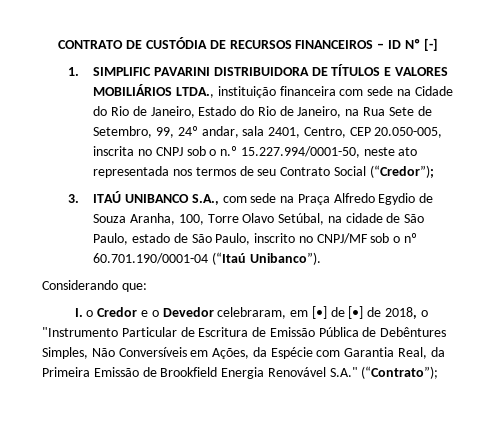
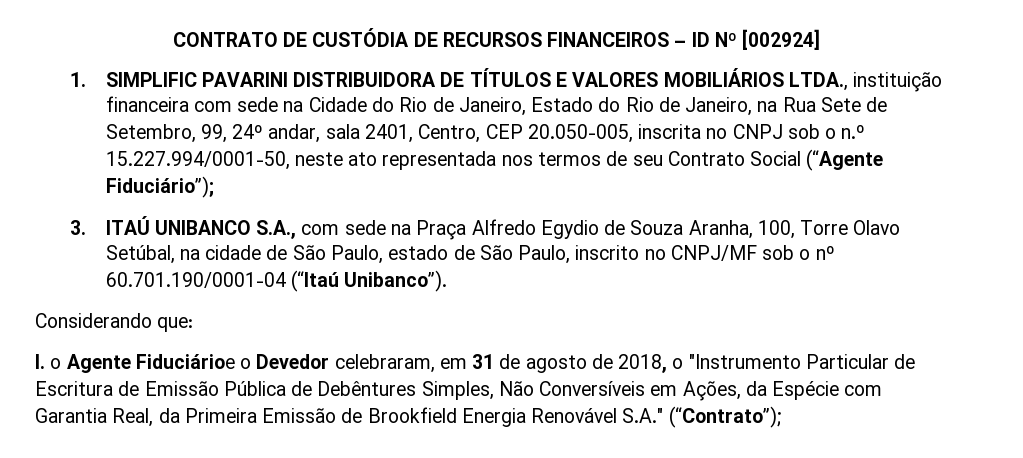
- CONTRATO DE CUSTÓDIA DE RECURSOS FINANCEIROS – ID Nº [-]
+ CONTRATO DE CUSTÓDIA DE RECURSOS FINANCEIROS – ID Nº [002924]
- 1. SIMPLIFIC PAVARINI DISTRIBUIDORA DE TÍTULOS E VALORES MOBILIÁRIOS LTDA., instituição financeira com sede na Cidade do Rio de Janeiro, Estado do Rio de Janeiro, na Rua Sete de Setembro, 99, 24º andar, sala 2401, Centro, CEP 20.050-005, inscrita no CNPJ sob o n.º 15.227.994/0001-50, neste ato representada nos termos de seu Contrato Social (“Credor”);
+ 1. SIMPLIFIC PAVARINI DISTRIBUIDORA DE TÍTULOS E VALORES MOBILIÁRIOS LTDA., instituição financeira com sede na Cidade do Rio de Janeiro, Estado do Rio de Janeiro, na Rua Sete de Setembro, 99, 24º andar, sala 2401, Centro, CEP 20.050-005, inscrita no CNPJ sob o n.º 15.227.994/0001-50, neste ato representada nos termos de seu Contrato Social (“Agente Fiduciário”);
- I. o Credor e o Devedor celebraram, em [•] de [•] de 2018, o "Instrumento Particular de Escritura de Emissão Pública de Debêntures Simples, Não Conversíveis em Ações, da Espécie com Garantia Real, da Primeira Emissão de Brookfield Energia Renovável S.A." (“Contrato”);
+ I. o Agente Fiduciárioe o Devedor celebraram, em 31 de agosto de 2018, o "Instrumento Particular de Escritura de Emissão Pública de Debêntures Simples, Não Conversíveis em Ações, da Espécie com Garantia Real, da Primeira Emissão de Brookfield Energia Renovável S.A." (“Contrato”);

